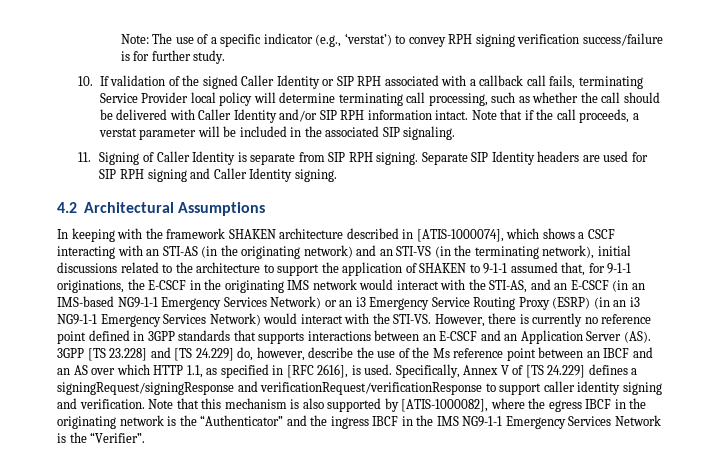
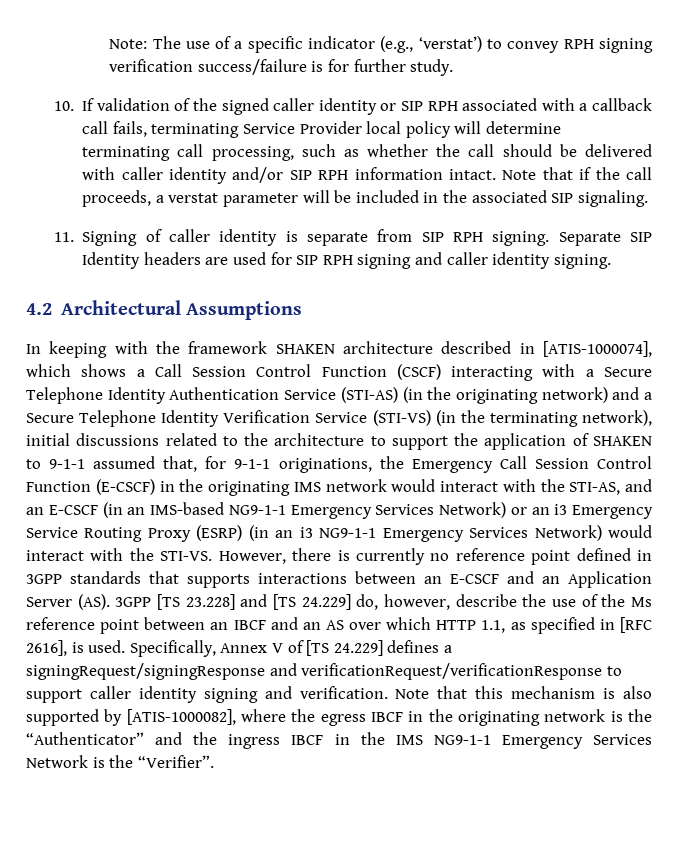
- 10. If validation of the signed Caller Identity or SIP RPH associated with a callback call fails, terminating Service Provider local policy will determine terminating call processing, such as whether the call should be delivered with Caller Identity and/or SIP RPH information intact.
+ 10. If validation of the signed caller identity or SIP RPH associated with a callback call fails, terminating Service Provider local policy will determine terminating call processing, such as whether the call should be delivered with caller identity and/or SIP RPH information intact.
- 11. Signing of Caller Identity is separate from SIP RPH signing.
+ 11. Signing of caller identity is separate from SIP RPH signing.
- Separate SIP Identity headers are used for SIP RPH signing and Caller Identity signing.
+ Separate SIP Identity headers are used for SIP RPH signing and caller identity signing.
- In keeping with the framework SHAKEN architecture described in [ATIS-1000074], which shows a CSCF interacting with an STI-AS (in the originating network) and an STI-VS (in the terminating network), initial discussions related to the architecture to support the application of SHAKEN to 9-1-1 assumed that, for 9-1-1 originations, the E-CSCF in the originating IMS network would interact with the STI-AS, and an E-CSCF (in an IMS-based NG9-1-1 Emergency Services Network) or an i3 Emergency Service Routing Proxy (ESRP) (in an i3 NG9-1-1 Emergency Services Network) would interact with the STI-VS.
+ In keeping with the framework SHAKEN architecture described in [ATIS-1000074], which shows a Call Session Control Function (CSCF) interacting with a Secure Telephone Identity Authentication Service (STI-AS) (in the originating network) and a Secure Telephone Identity Verification Service (STI-VS) (in the terminating network), initial discussions related to the architecture to support the application of SHAKEN to 9-1-1 assumed that, for 9-1-1 originations, the Emergency Call Session Control Function (E-CSCF) in the originating IMS network would interact with the STI-AS, and an E-CSCF (in an IMS-based NG9-1-1 Emergency Services Network) or an i3 Emergency Service Routing Proxy (ESRP) (in an i3 NG9-1-1 Emergency Services Network) would interact with the STI-VS.

